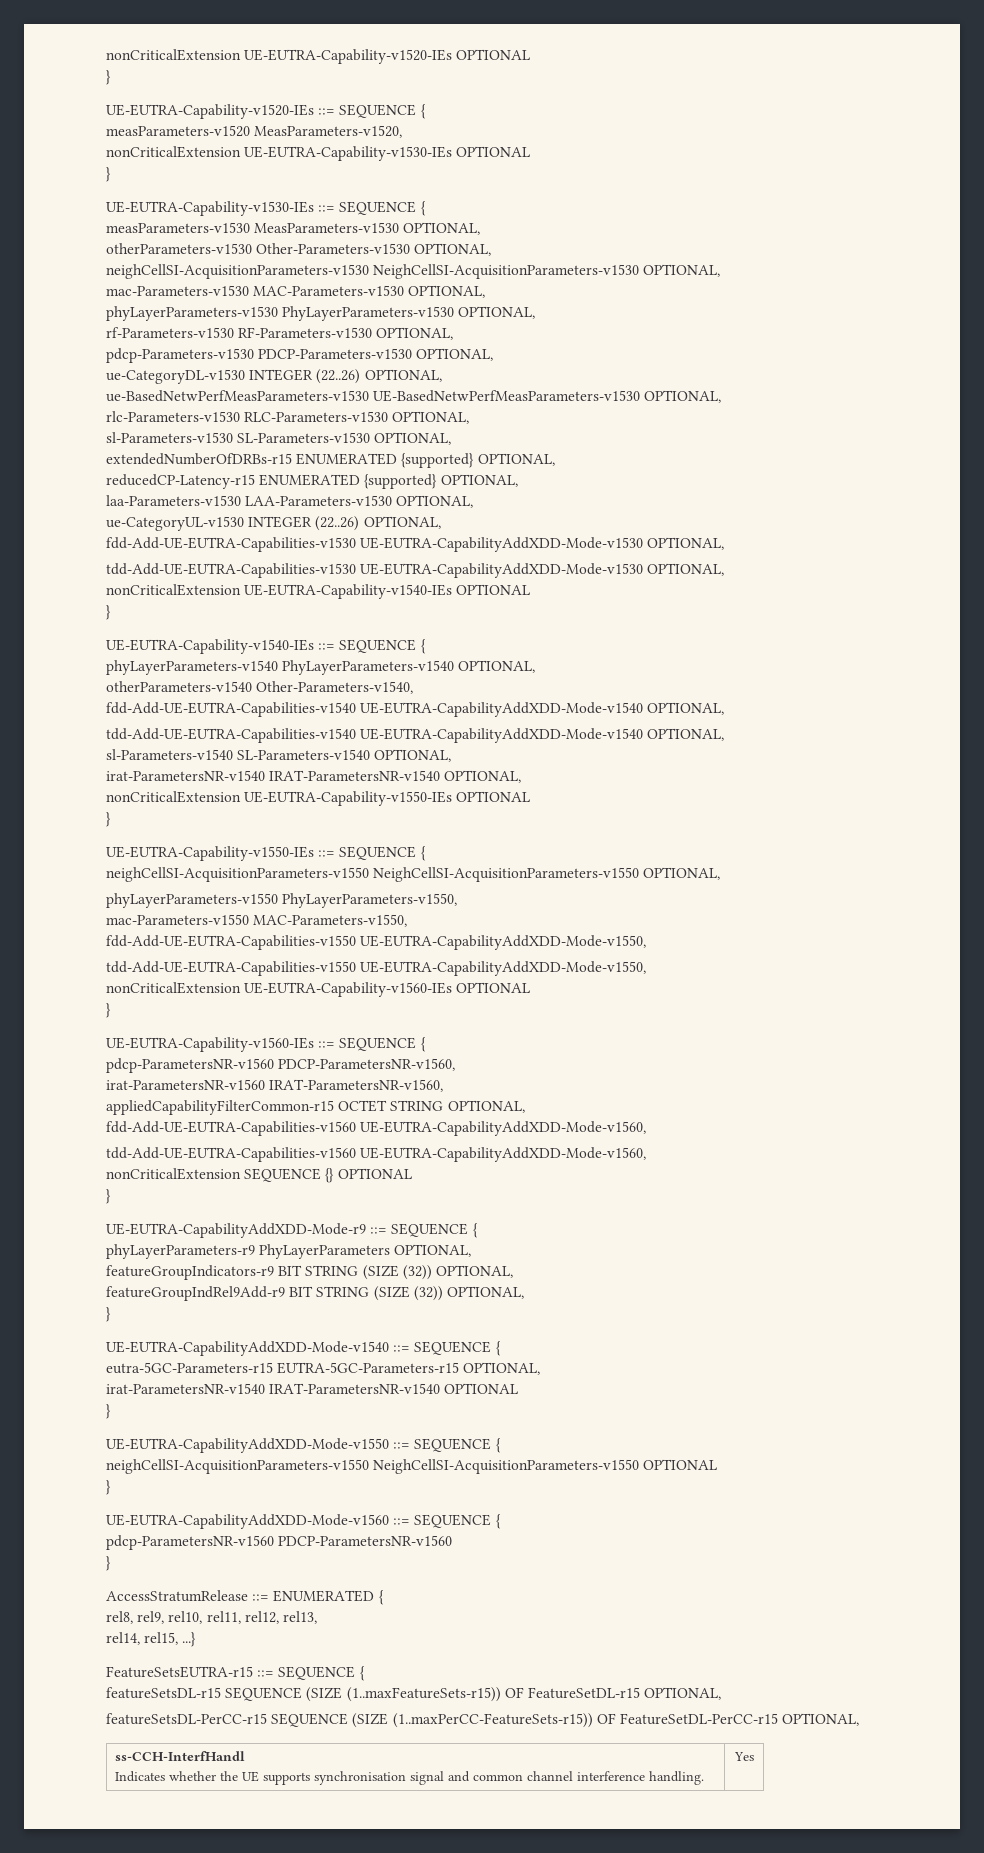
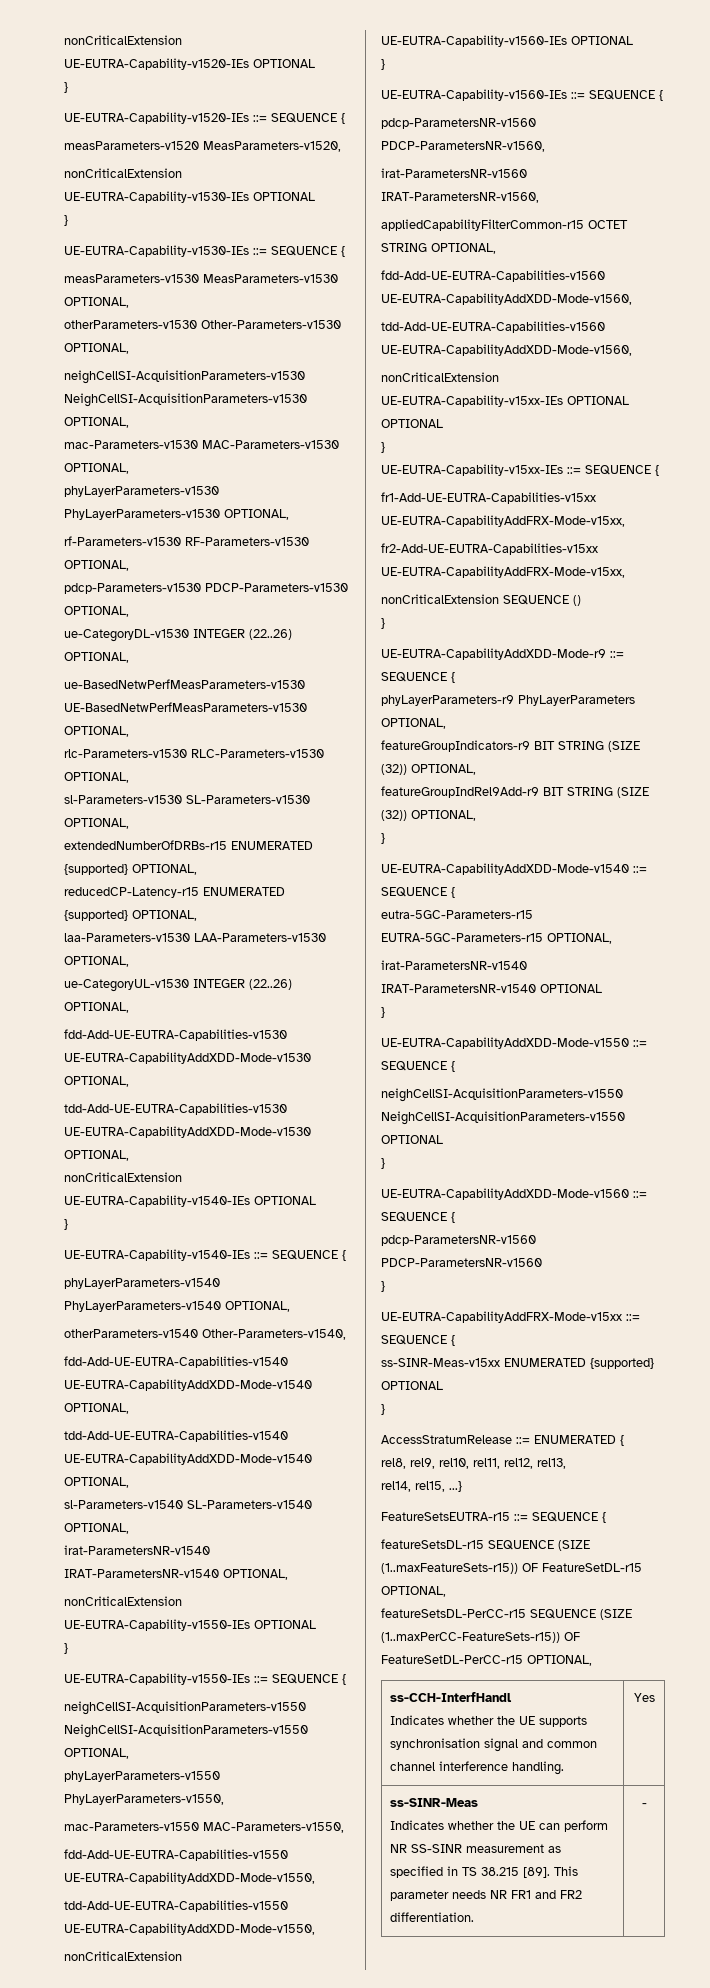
- nonCriticalExtension SEQUENCE {} OPTIONAL
+ nonCriticalExtension UE-EUTRA-Capability-v15xx-IEs OPTIONAL OPTIONAL
+ }
+ UE-EUTRA-Capability-v15xx-IEs ::= SEQUENCE {
+ fr1-Add-UE-EUTRA-Capabilities-v15xx UE-EUTRA-CapabilityAddFRX-Mode-v15xx,
+ fr2-Add-UE-EUTRA-Capabilities-v15xx UE-EUTRA-CapabilityAddFRX-Mode-v15xx,
+ nonCriticalExtension SEQUENCE ()
+ UE-EUTRA-CapabilityAddFRX-Mode-v15xx ::= SEQUENCE {
+ ss-SINR-Meas-v15xx ENUMERATED {supported} OPTIONAL
+ }
+ ss-SINR-Meas
+ Indicates whether the UE can perform NR SS-SINR measurement as specified in TS 38.215 [89]. This parameter needs NR FR1 and FR2 differentiation. | -

